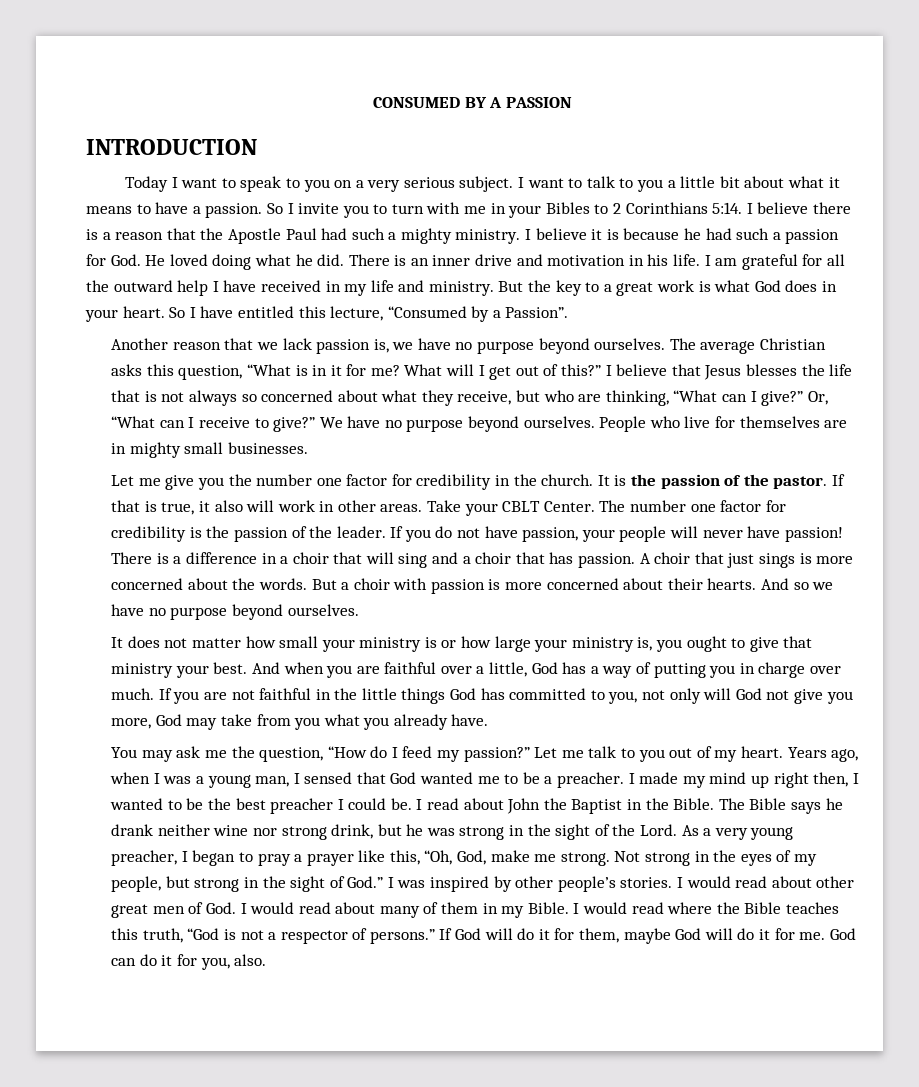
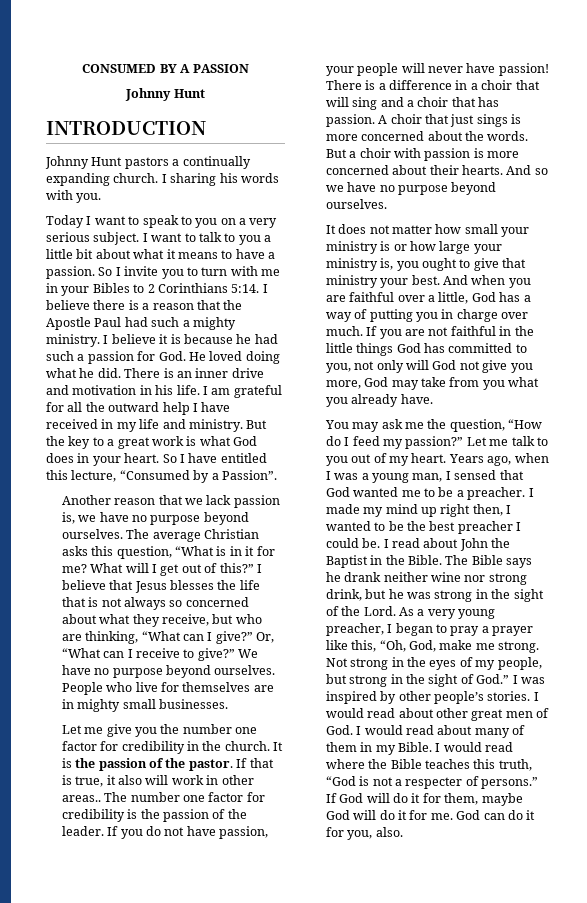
  CONSUMED BY A PASSION
+ Johnny Hunt
+ Johnny Hunt pastors a continually expanding church. I sharing his words with you.
- If that is true, it also will work in other areas. Take your CBLT Center.
+ If that is true, it also will work in other areas..
- I would read where the Bible teaches this truth, “God is not a respector of persons.”
+ I would read where the Bible teaches this truth, “God is not a respecter of persons.”

